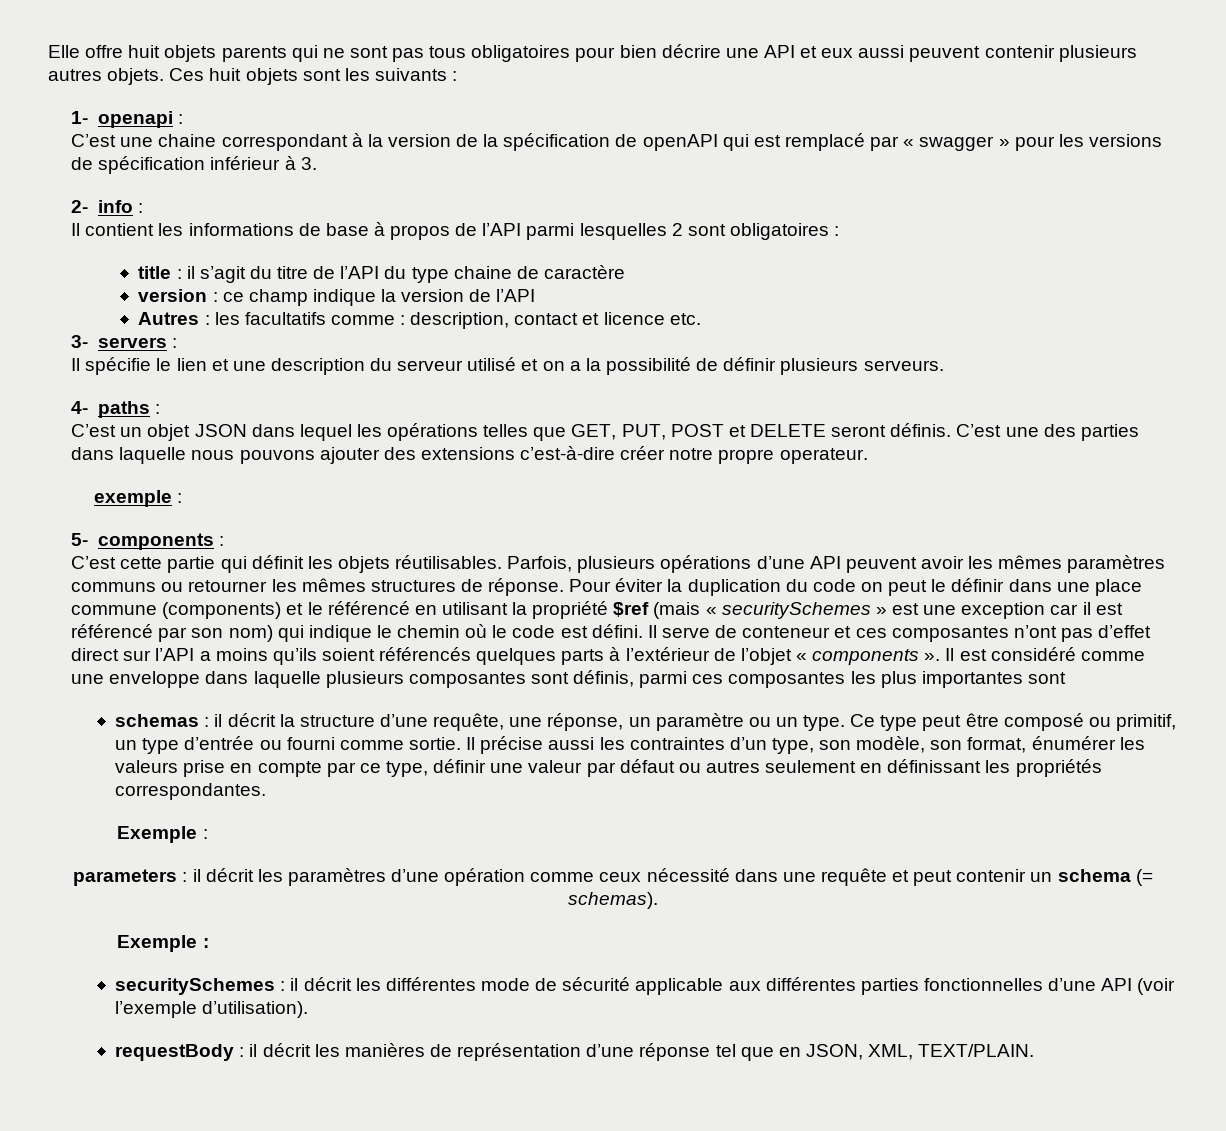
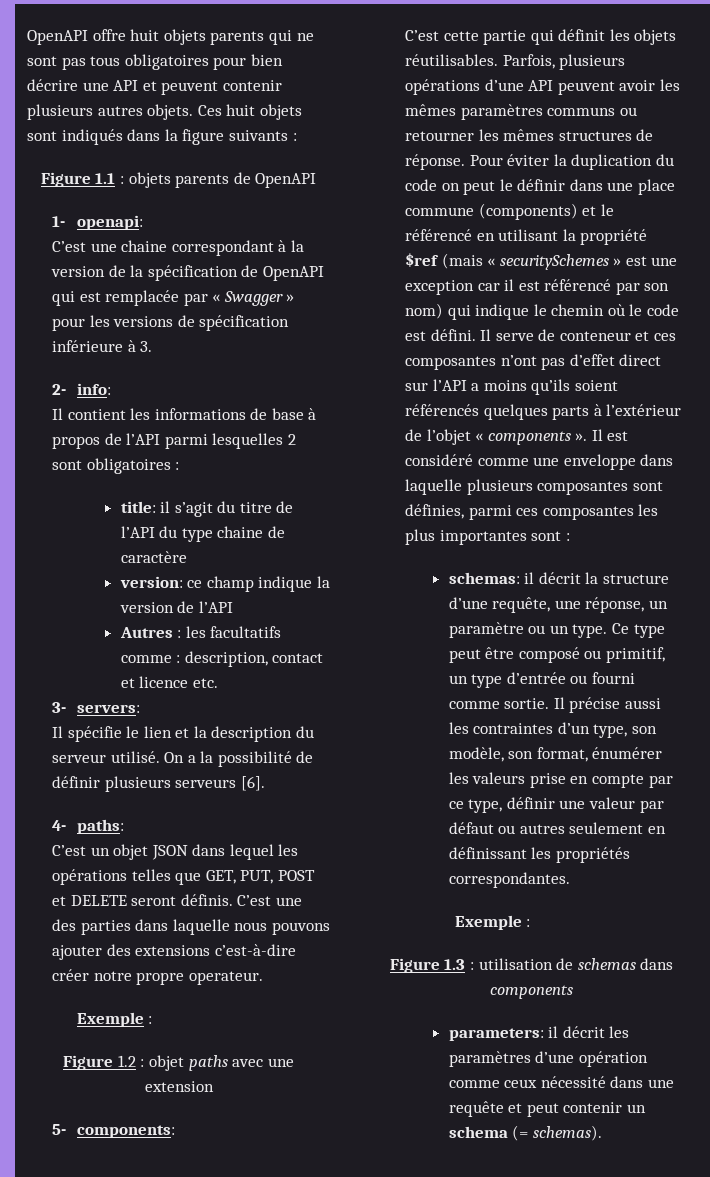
- Elle offre huit objets parents qui ne sont pas tous obligatoires pour bien décrire une API et eux aussi peuvent contenir plusieurs autres objets.
+ OpenAPI offre huit objets parents qui ne sont pas tous obligatoires pour bien décrire une API et peuvent contenir plusieurs autres objets.
- Ces huit objets sont les suivants :
+ Ces huit objets sont indiqués dans la figure suivants :
+ Figure 1.1 : objets parents de OpenAPI
- 1- openapi :
+ 1- openapi:
- C’est une chaine correspondant à la version de la spécification de openAPI qui est remplacé par « swagger » pour les versions de spécification inférieur à 3.
+ C’est une chaine correspondant à la version de la spécification de OpenAPI qui est remplacée par « Swagger » pour les versions de spécification inférieure à 3.
- 2- info :
+ 2- info:
- title : il s’agit du titre de l’API du type chaine de caractère
+ title: il s’agit du titre de l’API du type chaine de caractère
- version : ce champ indique la version de l’API
+ version: ce champ indique la version de l’API
- 3- servers :
+ 3- servers:
- Il spécifie le lien et une description du serveur utilisé et on a la possibilité de définir plusieurs serveurs.
+ Il spécifie le lien et la description du serveur utilisé. On a la possibilité de définir plusieurs serveurs [6].
- 4- paths :
+ 4- paths:
  C’est une des parties dans laquelle nous pouvons ajouter des extensions c’est-à-dire créer notre propre operateur.
- exemple :
+ Exemple :
+ Figure 1.2 : objet paths avec une extension
- 5- components :
+ 5- components:
- Il est considéré comme une enveloppe dans laquelle plusieurs composantes sont définis, parmi ces composantes les plus importantes sont
- schemas : il décrit la structure d’une requête, une réponse, un paramètre ou un type.
+ Il est considéré comme une enveloppe dans laquelle plusieurs composantes sont définies, parmi ces composantes les plus importantes sont :
+ schemas: il décrit la structure d’une requête, une réponse, un paramètre ou un type.
- parameters : il décrit les paramètres d’une opération comme ceux nécessité dans une requête et peut contenir un schema (= schemas).
- Exemple :
- securitySchemes : il décrit les différentes mode de sécurité applicable aux différentes parties fonctionnelles d’une API (voir l’exemple d’utilisation).
- requestBody : il décrit les manières de représentation d’une réponse tel que en JSON, XML, TEXT/PLAIN.
+ Figure 1.3 : utilisation de schemas dans components
+ parameters: il décrit les paramètres d’une opération comme ceux nécessité dans une requête et peut contenir un schema (= schemas).

